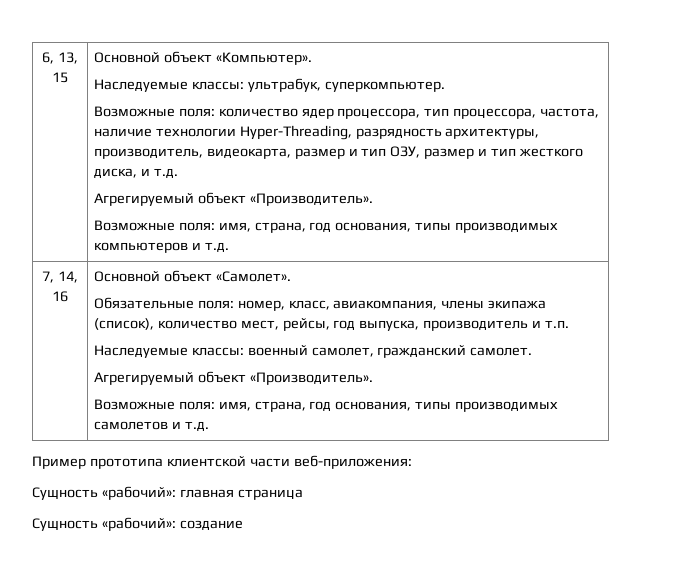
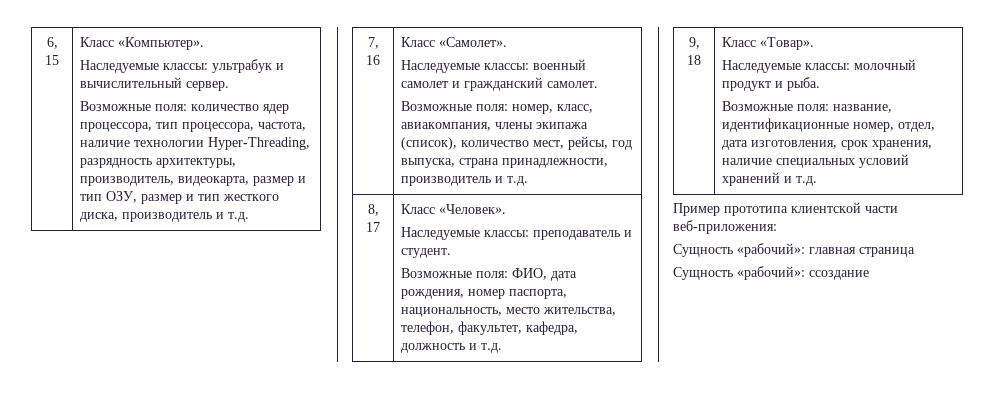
- 6, 13, 15
+ 6, 15
- Основной объект «Компьютер».
+ Класс «Компьютер».
- Наследуемые классы: ультрабук, суперкомпьютер.
+ Наследуемые классы: ультрабук и вычислительный сервер.
- Возможные поля: количество ядер процессора, тип процессора, частота, наличие технологии Hyper-Threading, разрядность архитектуры, производитель, видеокарта, размер и тип ОЗУ, размер и тип жесткого диска, и т.д.
- Агрегируемый объект «Производитель».
- Возможные поля: имя, страна, год основания, типы производимых компьютеров и т.д.
+ Возможные поля: количество ядер процессора, тип процессора, частота, наличие технологии Hyper-Threading, разрядность архитектуры, производитель, видеокарта, размер и тип ОЗУ, размер и тип жесткого диска, производитель и т.д.
- 7, 14, 16
+ 7, 16
- Основной объект «Самолет».
+ Класс «Самолет».
- Обязательные поля: номер, класс, авиакомпания, члены экипажа (список), количество мест, рейсы, год выпуска, производитель и т.п.
- Наследуемые классы: военный самолет, гражданский самолет.
- Агрегируемый объект «Производитель».
- Возможные поля: имя, страна, год основания, типы производимых самолетов и т.д.
+ Наследуемые классы: военный самолет и гражданский самолет.
+ Возможные поля: номер, класс, авиакомпания, члены экипажа (список), количество мест, рейсы, год выпуска, страна принадлежности, производитель и т.д.
+ 8, 17 | Класс «Человек».
+ Наследуемые классы: преподаватель и студент.
+ Возможные поля: ФИО, дата рождения, номер паспорта, национальность, место жительства, телефон, факультет, кафедра, должность и т.д.
+ 9, 18 | Класс «Товар».
+ Наследуемые классы: молочный продукт и рыба.
+ Возможные поля: название, идентификационные номер, отдел, дата изготовления, срок хранения, наличие специальных условий хранений и т.д.
- Сущность «рабочий»: создание
+ Сущность «рабочий»: cсоздание

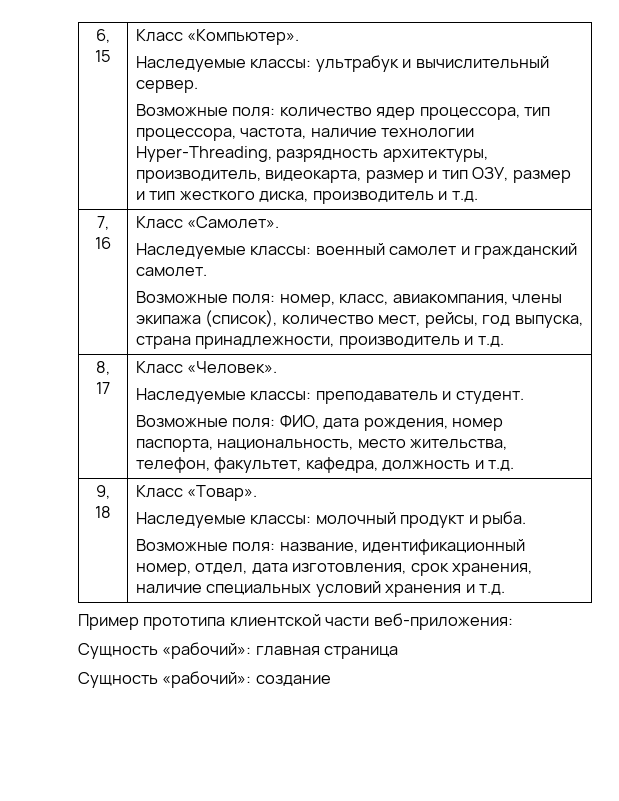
  9, 18 | Класс «Товар».
  Наследуемые классы: молочный продукт и рыба.
- Возможные поля: название, идентификационные номер, отдел, дата изготовления, срок хранения, наличие специальных условий хранений и т.д.
+ Возможные поля: название, идентификационный номер, отдел, дата изготовления, срок хранения, наличие специальных условий хранения и т.д.
- Сущность «рабочий»: cсоздание
+ Сущность «рабочий»: создание

